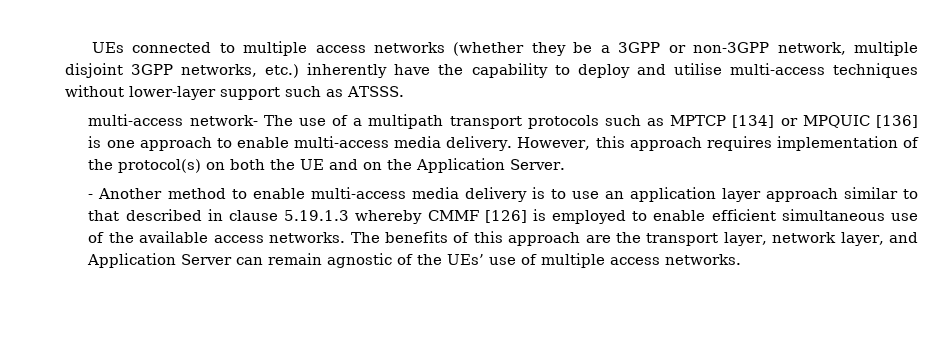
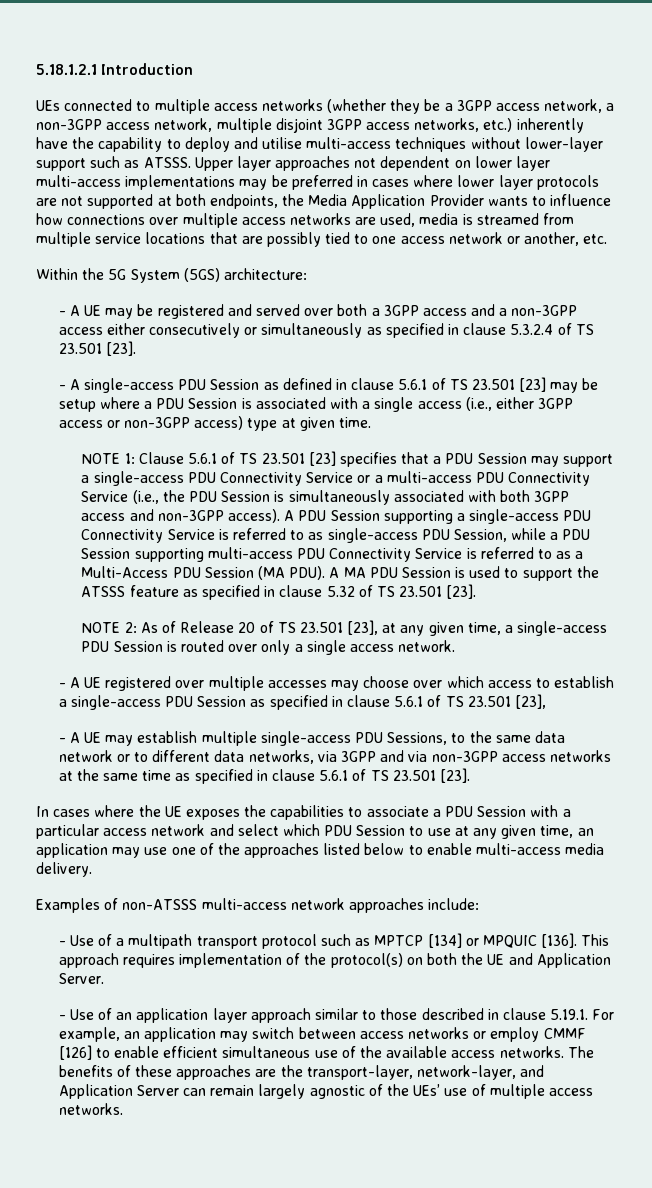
+ 5.18.1.2.1 Introduction
- UEs connected to multiple access networks (whether they be a 3GPP or non-3GPP network, multiple disjoint 3GPP networks, etc.) inherently have the capability to deploy and utilise multi-access techniques without lower-layer support such as ATSSS.
- multi-access network- The use of a multipath transport protocols such as MPTCP [134] or MPQUIC [136] is one approach to enable multi-access media delivery. However, this approach requires implementation of the protocol(s) on both the UE and on the Application Server.
+ UEs connected to multiple access networks (whether they be a 3GPP access network, a non-3GPP access network, multiple disjoint 3GPP access networks, etc.) inherently have the capability to deploy and utilise multi-access techniques without lower-layer support such as ATSSS. Upper layer approaches not dependent on lower layer multi-access implementations may be preferred in cases where lower layer protocols are not supported at both endpoints, the Media Application Provider wants to influence how connections over multiple access networks are used, media is streamed from multiple service locations that are possibly tied to one access network or another, etc.
+ Within the 5G System (5GS) architecture:
+ - A UE may be registered and served over both a 3GPP access and a non-3GPP access either consecutively or simultaneously as specified in clause 5.3.2.4 of TS 23.501 [23].
+ - A single-access PDU Session as defined in clause 5.6.1 of TS 23.501 [23] may be setup where a PDU Session is associated with a single access (i.e., either 3GPP access or non-3GPP access) type at given time.
+ NOTE 1: Clause 5.6.1 of TS 23.501 [23] specifies that a PDU Session may support a single-access PDU Connectivity Service or a multi-access PDU Connectivity Service (i.e., the PDU Session is simultaneously associated with both 3GPP access and non-3GPP access). A PDU Session supporting a single-access PDU Connectivity Service is referred to as single-access PDU Session, while a PDU Session supporting multi-access PDU Connectivity Service is referred to as a Multi-Access PDU Session (MA PDU). A MA PDU Session is used to support the ATSSS feature as specified in clause 5.32 of TS 23.501 [23].
+ NOTE 2: As of Release 20 of TS 23.501 [23], at any given time, a single-access PDU Session is routed over only a single access network.
+ - A UE registered over multiple accesses may choose over which access to establish a single-access PDU Session as specified in clause 5.6.1 of TS 23.501 [23],
+ - A UE may establish multiple single-access PDU Sessions, to the same data network or to different data networks, via 3GPP and via non-3GPP access networks at the same time as specified in clause 5.6.1 of TS 23.501 [23].
+ In cases where the UE exposes the capabilities to associate a PDU Session with a particular access network and select which PDU Session to use at any given time, an application may use one of the approaches listed below to enable multi-access media delivery.
+ Examples of non-ATSSS multi-access network approaches include:
+ - Use of a multipath transport protocol such as MPTCP [134] or MPQUIC [136]. This approach requires implementation of the protocol(s) on both the UE and Application Server.
- - Another method to enable multi-access media delivery is to use an application layer approach similar to that described in clause 5.19.1.3 whereby CMMF [126] is employed to enable efficient simultaneous use of the available access networks.
+ - Use of an application layer approach similar to those described in clause 5.19.1. For example, an application may switch between access networks or employ CMMF [126] to enable efficient simultaneous use of the available access networks.
- The benefits of this approach are the transport layer, network layer, and Application Server can remain agnostic of the UEs’ use of multiple access networks.
+ The benefits of these approaches are the transport-layer, network-layer, and Application Server can remain largely agnostic of the UEs’ use of multiple access networks.

